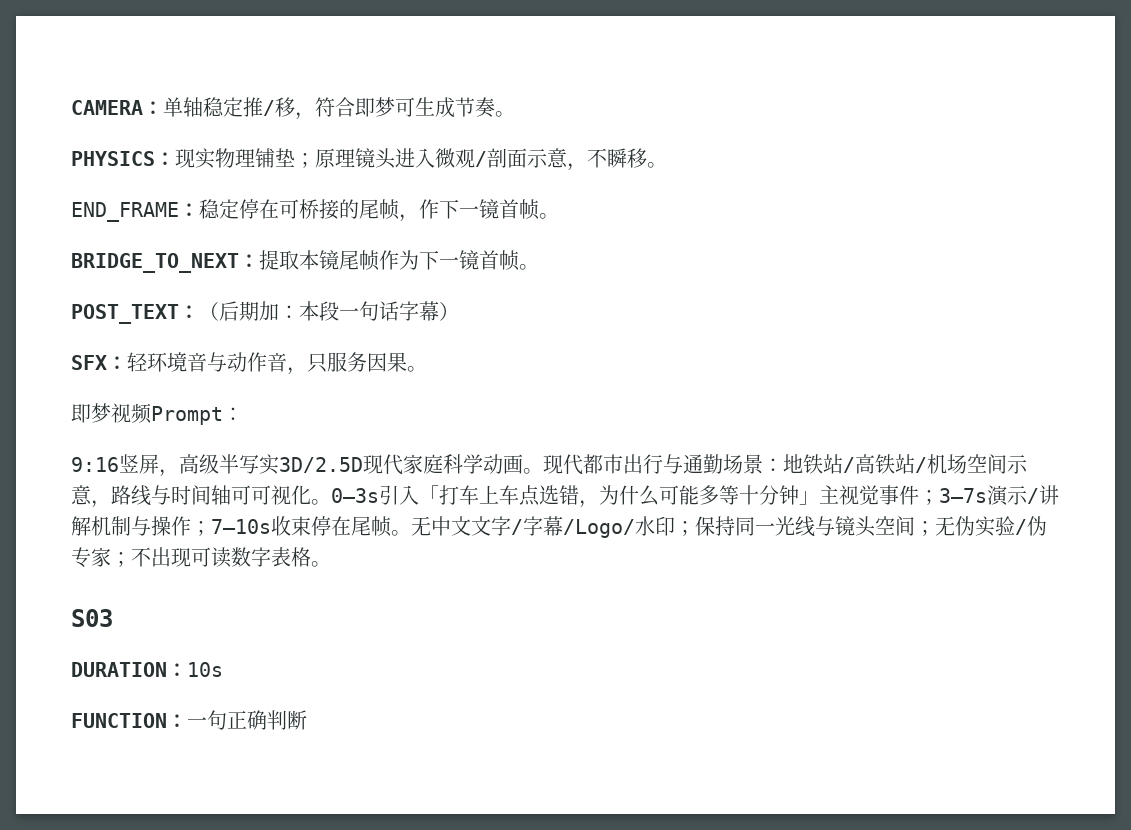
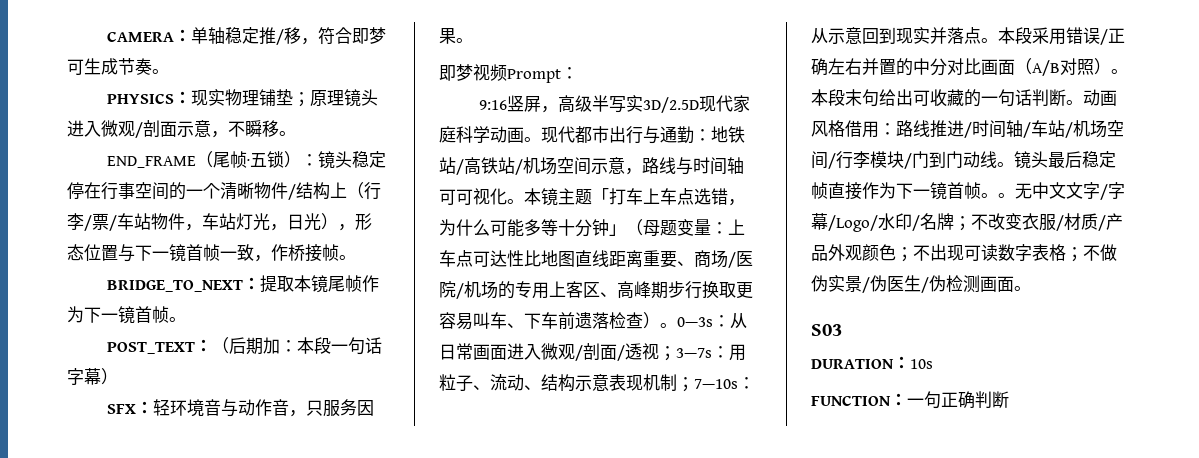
- END_FRAME：稳定停在可桥接的尾帧，作下一镜首帧。
+ END_FRAME（尾帧·五锁）：镜头稳定停在行事空间的一个清晰物件/结构上（行李/票/车站物件，车站灯光，日光），形态位置与下一镜首帧一致，作桥接帧。
- 现代都市出行与通勤场景：地铁站/高铁站/机场空间示意，路线与时间轴可可视化。
+ 现代都市出行与通勤：地铁站/高铁站/机场空间示意，路线与时间轴可可视化。
- 0—3s引入「打车上车点选错，为什么可能多等十分钟」主视觉事件；3—7s演示/讲解机制与操作；7—10s收束停在尾帧。
+ 本镜主题「打车上车点选错，为什么可能多等十分钟」（母题变量：上车点可达性比地图直线距离重要、商场/医院/机场的专用上客区、高峰期步行换取更容易叫车、下车前遗落检查）。0—3s：从日常画面进入微观/剖面/透视；3—7s：用粒子、流动、结构示意表现机制；7—10s：从示意回到现实并落点。本段采用错误/正确左右并置的中分对比画面（A/B对照）。本段末句给出可收藏的一句话判断。动画风格借用：路线推进/时间轴/车站/机场空间/行李模块/门到门动线。镜头最后稳定帧直接作为下一镜首帧。。
- 无中文文字/字幕/Logo/水印；保持同一光线与镜头空间；无伪实验/伪专家；不出现可读数字表格。
+ 无中文文字/字幕/Logo/水印/名牌；不改变衣服/材质/产品外观颜色；不出现可读数字表格；不做伪实景/伪医生/伪检测画面。

